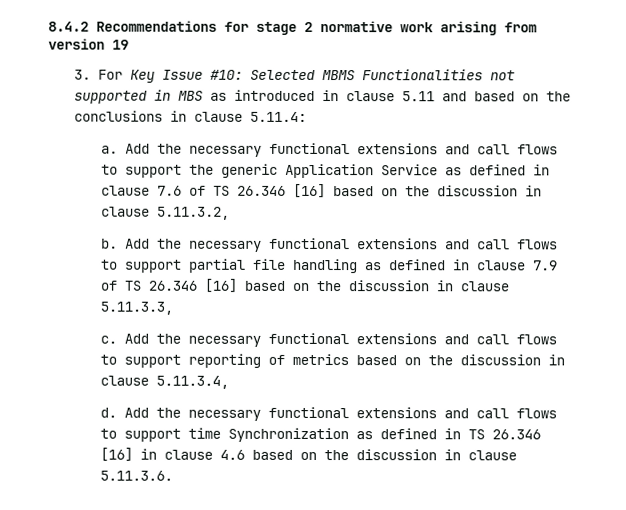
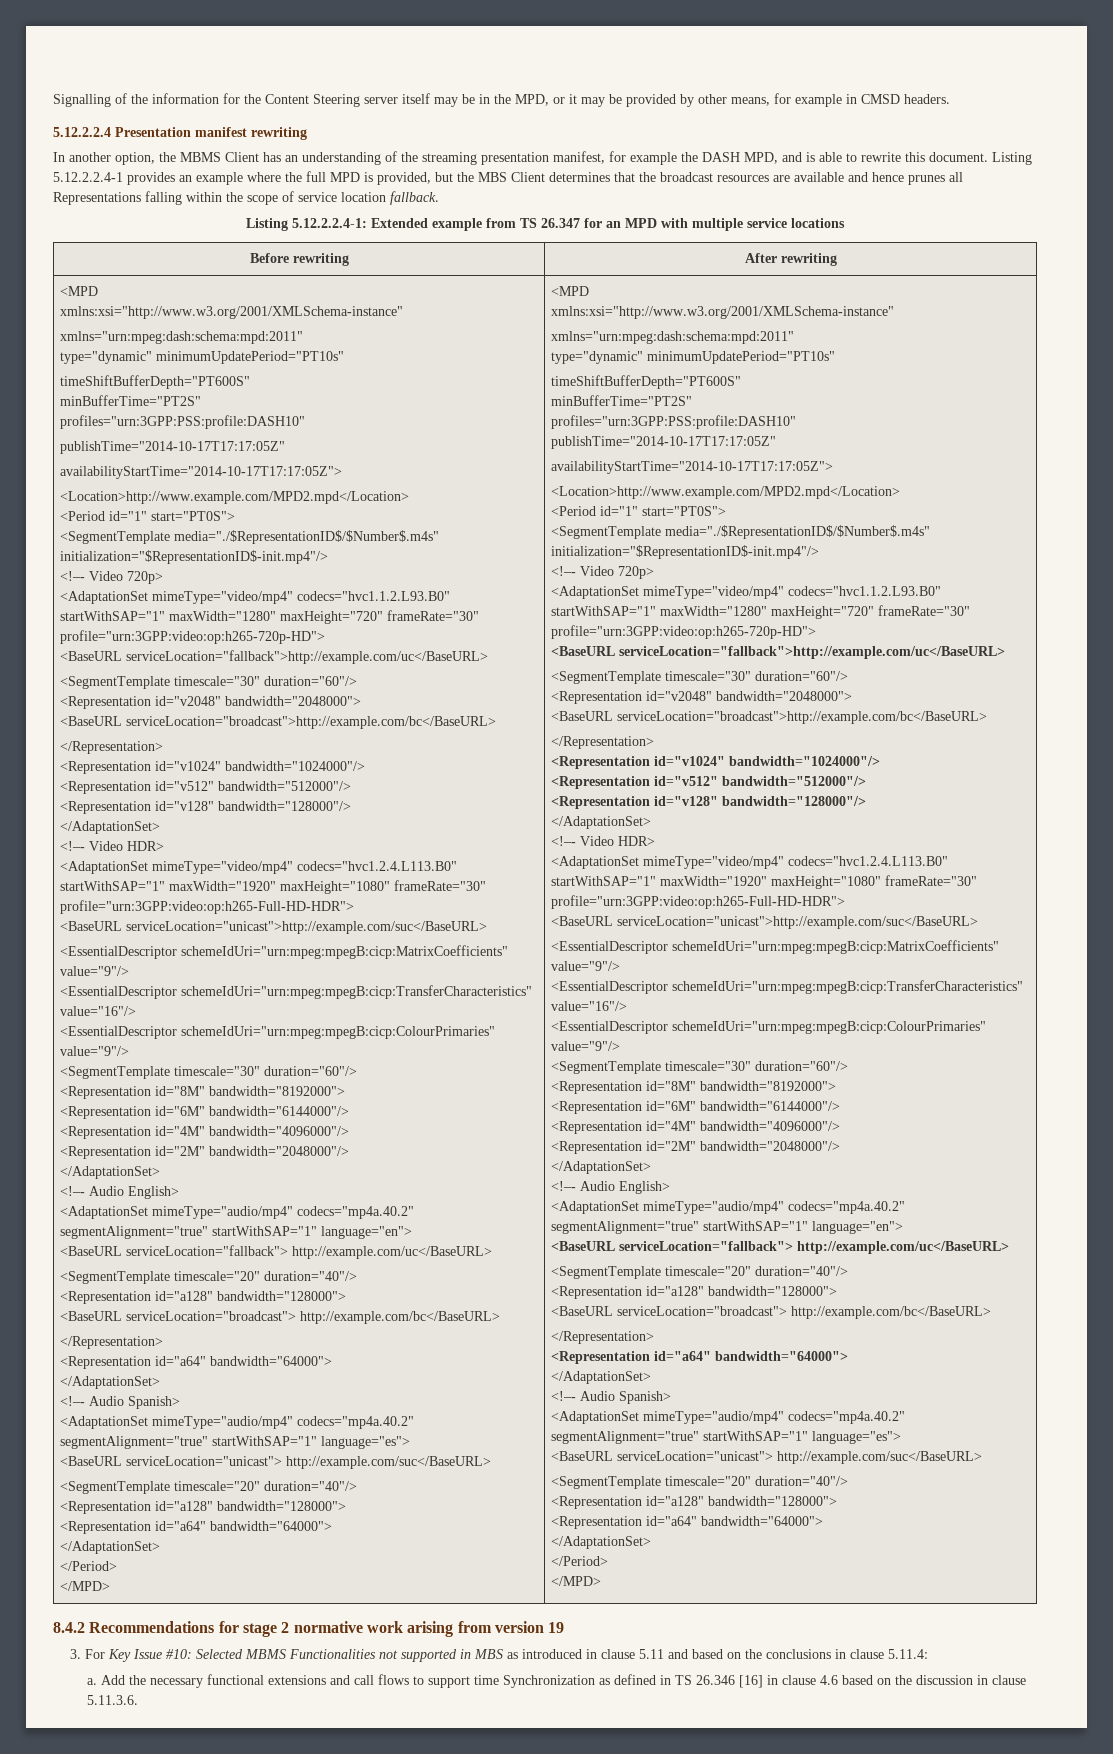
+ Signalling of the information for the Content Steering server itself may be in the MPD, or it may be provided by other means, for example in CMSD headers.
+ 5.12.2.2.4 Presentation manifest rewriting
+ In another option, the MBMS Client has an understanding of the streaming presentation manifest, for example the DASH MPD, and is able to rewrite this document. Listing 5.12.2.2.4-1 provides an example where the full MPD is provided, but the MBS Client determines that the broadcast resources are available and hence prunes all Representations falling within the scope of service location fallback.
+ Listing 5.12.2.2.4-1: Extended example from TS 26.347 for an MPD with multiple service locations
+ Before rewriting | After rewriting
+ <MPD
+ xmlns:xsi="http://www.w3.org/2001/XMLSchema-instance"
+ xmlns="urn:mpeg:dash:schema:mpd:2011"
+ type="dynamic" minimumUpdatePeriod="PT10s"
+ timeShiftBufferDepth="PT600S"
+ minBufferTime="PT2S"
+ profiles="urn:3GPP:PSS:profile:DASH10"
+ publishTime="2014-10-17T17:17:05Z"
+ availabilityStartTime="2014-10-17T17:17:05Z">
+ <Location>http://www.example.com/MPD2.mpd</Location>
+ <Period id="1" start="PT0S">
+ <SegmentTemplate media="./$RepresentationID$/$Number$.m4s" initialization="$RepresentationID$-init.mp4"/>
+ <!–- Video 720p>
+ <AdaptationSet mimeType="video/mp4" codecs="hvc1.1.2.L93.B0" startWithSAP="1" maxWidth="1280" maxHeight="720" frameRate="30" profile="urn:3GPP:video:op:h265-720p-HD">
+ <BaseURL serviceLocation="fallback">http://example.com/uc</BaseURL>
+ <SegmentTemplate timescale="30" duration="60"/>
+ <Representation id="v2048" bandwidth="2048000">
+ <BaseURL serviceLocation="broadcast">http://example.com/bc</BaseURL>
+ </Representation>
+ <Representation id="v1024" bandwidth="1024000"/>
+ <Representation id="v512" bandwidth="512000"/>
+ <Representation id="v128" bandwidth="128000"/>
+ </AdaptationSet>
+ <!–- Video HDR>
+ <AdaptationSet mimeType="video/mp4" codecs="hvc1.2.4.L113.B0" startWithSAP="1" maxWidth="1920" maxHeight="1080" frameRate="30" profile="urn:3GPP:video:op:h265-Full-HD-HDR">
+ <BaseURL serviceLocation="unicast">http://example.com/suc</BaseURL>
+ <EssentialDescriptor schemeIdUri="urn:mpeg:mpegB:cicp:MatrixCoefficients" value="9"/>
+ <EssentialDescriptor schemeIdUri="urn:mpeg:mpegB:cicp:TransferCharacteristics" value="16"/>
+ <EssentialDescriptor schemeIdUri="urn:mpeg:mpegB:cicp:ColourPrimaries" value="9"/>
+ <SegmentTemplate timescale="30" duration="60"/>
+ <Representation id="8M" bandwidth="8192000">
+ <Representation id="6M" bandwidth="6144000"/>
+ <Representation id="4M" bandwidth="4096000"/>
+ <Representation id="2M" bandwidth="2048000"/>
+ </AdaptationSet>
+ <!–- Audio English>
+ <AdaptationSet mimeType="audio/mp4" codecs="mp4a.40.2" segmentAlignment="true" startWithSAP="1" language="en">
+ <BaseURL serviceLocation="fallback"> http://example.com/uc</BaseURL>
+ <SegmentTemplate timescale="20" duration="40"/>
+ <Representation id="a128" bandwidth="128000">
+ <BaseURL serviceLocation="broadcast"> http://example.com/bc</BaseURL>
+ </Representation>
+ <Representation id="a64" bandwidth="64000">
+ </AdaptationSet>
+ <!–- Audio Spanish>
+ <AdaptationSet mimeType="audio/mp4" codecs="mp4a.40.2" segmentAlignment="true" startWithSAP="1" language="es">
+ <BaseURL serviceLocation="unicast"> http://example.com/suc</BaseURL>
+ <SegmentTemplate timescale="20" duration="40"/>
+ <Representation id="a128" bandwidth="128000">
+ <Representation id="a64" bandwidth="64000">
+ </AdaptationSet>
+ </Period>
+ </MPD> | <MPD
+ xmlns:xsi="http://www.w3.org/2001/XMLSchema-instance"
+ xmlns="urn:mpeg:dash:schema:mpd:2011"
+ type="dynamic" minimumUpdatePeriod="PT10s"
+ timeShiftBufferDepth="PT600S"
+ minBufferTime="PT2S"
+ profiles="urn:3GPP:PSS:profile:DASH10"
+ publishTime="2014-10-17T17:17:05Z"
+ availabilityStartTime="2014-10-17T17:17:05Z">
+ <Location>http://www.example.com/MPD2.mpd</Location>
+ <Period id="1" start="PT0S">
+ <SegmentTemplate media="./$RepresentationID$/$Number$.m4s" initialization="$RepresentationID$-init.mp4"/>
+ <!–- Video 720p>
+ <AdaptationSet mimeType="video/mp4" codecs="hvc1.1.2.L93.B0" startWithSAP="1" maxWidth="1280" maxHeight="720" frameRate="30" profile="urn:3GPP:video:op:h265-720p-HD">
+ <BaseURL serviceLocation="fallback">http://example.com/uc</BaseURL>
+ <SegmentTemplate timescale="30" duration="60"/>
+ <Representation id="v2048" bandwidth="2048000">
+ <BaseURL serviceLocation="broadcast">http://example.com/bc</BaseURL>
+ </Representation>
+ <Representation id="v1024" bandwidth="1024000"/>
+ <Representation id="v512" bandwidth="512000"/>
+ <Representation id="v128" bandwidth="128000"/>
+ </AdaptationSet>
+ <!–- Video HDR>
+ <AdaptationSet mimeType="video/mp4" codecs="hvc1.2.4.L113.B0" startWithSAP="1" maxWidth="1920" maxHeight="1080" frameRate="30" profile="urn:3GPP:video:op:h265-Full-HD-HDR">
+ <BaseURL serviceLocation="unicast">http://example.com/suc</BaseURL>
+ <EssentialDescriptor schemeIdUri="urn:mpeg:mpegB:cicp:MatrixCoefficients" value="9"/>
+ <EssentialDescriptor schemeIdUri="urn:mpeg:mpegB:cicp:TransferCharacteristics" value="16"/>
+ <EssentialDescriptor schemeIdUri="urn:mpeg:mpegB:cicp:ColourPrimaries" value="9"/>
+ <SegmentTemplate timescale="30" duration="60"/>
+ <Representation id="8M" bandwidth="8192000">
+ <Representation id="6M" bandwidth="6144000"/>
+ <Representation id="4M" bandwidth="4096000"/>
+ <Representation id="2M" bandwidth="2048000"/>
+ </AdaptationSet>
+ <!–- Audio English>
+ <AdaptationSet mimeType="audio/mp4" codecs="mp4a.40.2" segmentAlignment="true" startWithSAP="1" language="en">
+ <BaseURL serviceLocation="fallback"> http://example.com/uc</BaseURL>
+ <SegmentTemplate timescale="20" duration="40"/>
+ <Representation id="a128" bandwidth="128000">
+ <BaseURL serviceLocation="broadcast"> http://example.com/bc</BaseURL>
+ </Representation>
+ <Representation id="a64" bandwidth="64000">
+ </AdaptationSet>
+ <!–- Audio Spanish>
+ <AdaptationSet mimeType="audio/mp4" codecs="mp4a.40.2" segmentAlignment="true" startWithSAP="1" language="es">
+ <BaseURL serviceLocation="unicast"> http://example.com/suc</BaseURL>
+ <SegmentTemplate timescale="20" duration="40"/>
+ <Representation id="a128" bandwidth="128000">
+ <Representation id="a64" bandwidth="64000">
+ </AdaptationSet>
+ </Period>
+ </MPD>
- Add the necessary functional extensions and call flows to support the generic Application Service as defined in clause 7.6 of TS 26.346 [16] based on the discussion in clause 5.11.3.2,
- b. Add the necessary functional extensions and call flows to support partial file handling as defined in clause 7.9 of TS 26.346 [16] based on the discussion in clause 5.11.3.3,
- c. Add the necessary functional extensions and call flows to support reporting of metrics based on the discussion in clause 5.11.3.4,
- d. Add the necessary functional extensions and call flows to support time Synchronization as defined in TS 26.346 [16] in clause 4.6 based on the discussion in clause 5.11.3.6.
+ Add the necessary functional extensions and call flows to support time Synchronization as defined in TS 26.346 [16] in clause 4.6 based on the discussion in clause 5.11.3.6.

